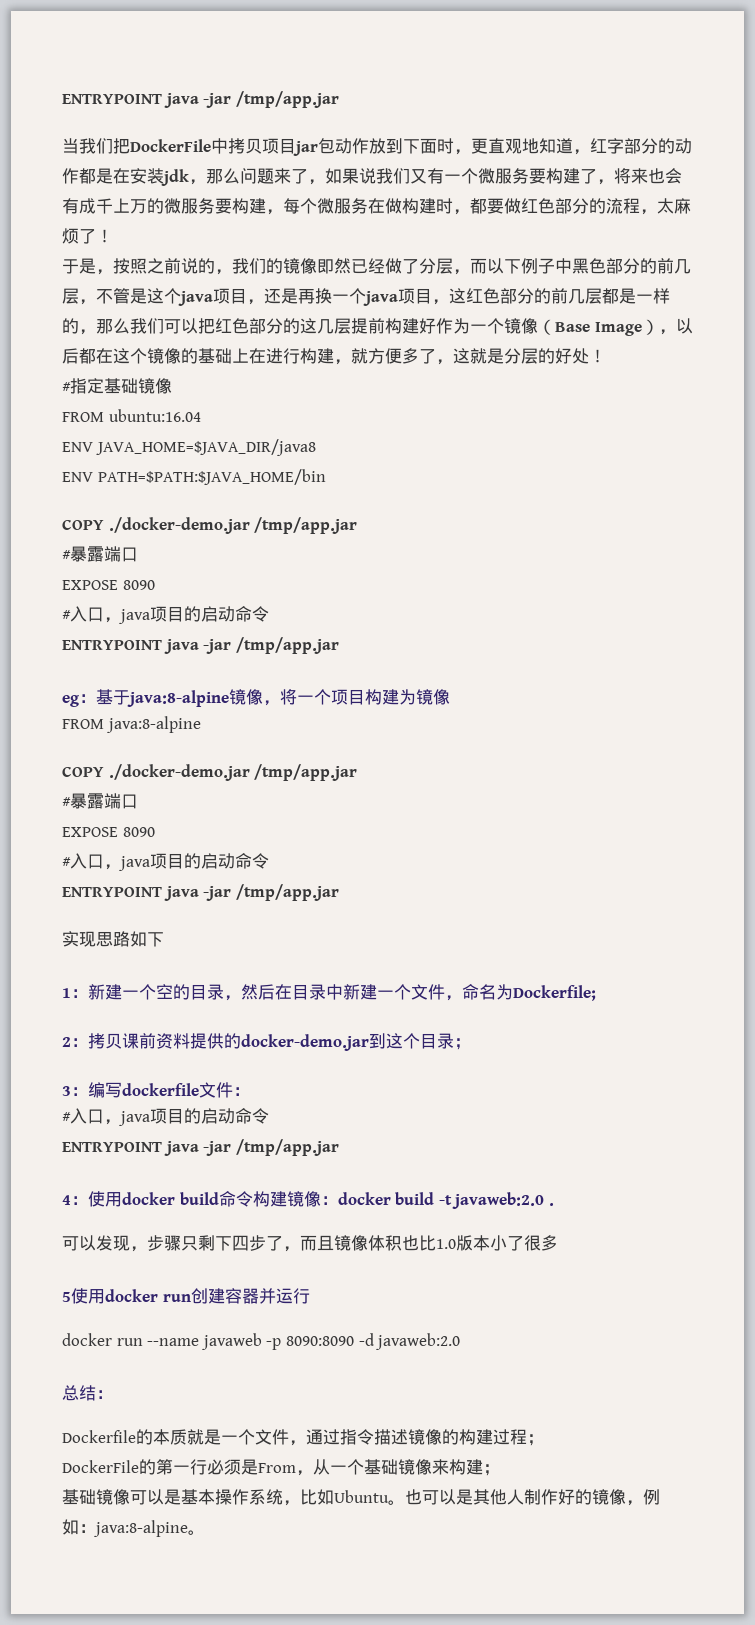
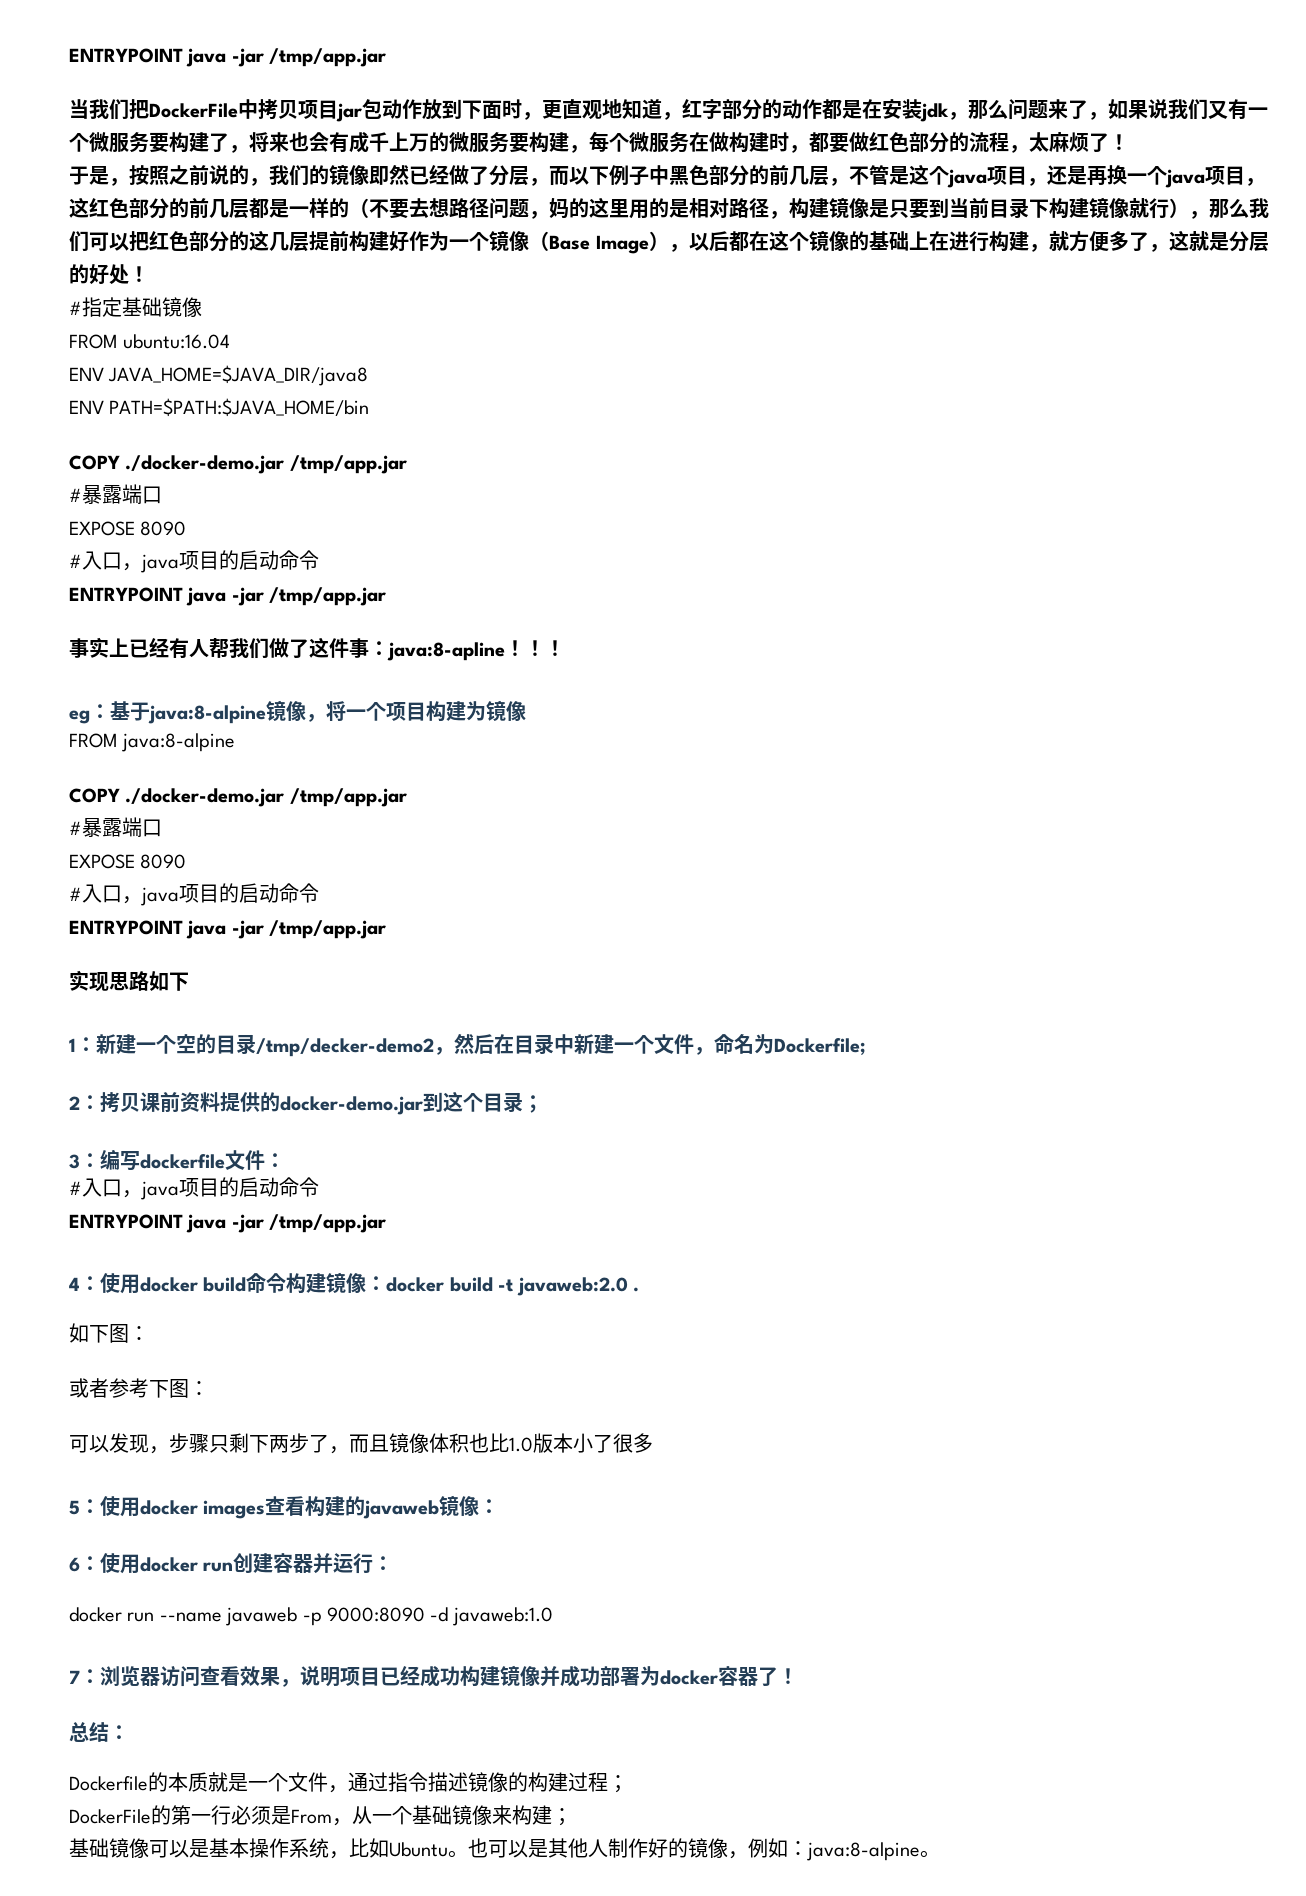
- 于是，按照之前说的，我们的镜像即然已经做了分层，而以下例子中黑色部分的前几层，不管是这个java项目，还是再换一个java项目，这红色部分的前几层都是一样的，那么我们可以把红色部分的这几层提前构建好作为一个镜像（Base Image），以后都在这个镜像的基础上在进行构建，就方便多了，这就是分层的好处！
+ 于是，按照之前说的，我们的镜像即然已经做了分层，而以下例子中黑色部分的前几层，不管是这个java项目，还是再换一个java项目，这红色部分的前几层都是一样的（不要去想路径问题，妈的这里用的是相对路径，构建镜像是只要到当前目录下构建镜像就行），那么我们可以把红色部分的这几层提前构建好作为一个镜像（Base Image），以后都在这个镜像的基础上在进行构建，就方便多了，这就是分层的好处！
+ 事实上已经有人帮我们做了这件事：java:8-apline！！！
- 1：新建一个空的目录，然后在目录中新建一个文件，命名为Dockerfile;
+ 1：新建一个空的目录/tmp/decker-demo2，然后在目录中新建一个文件，命名为Dockerfile;
+ 如下图：
+ 或者参考下图：
- 可以发现，步骤只剩下四步了，而且镜像体积也比1.0版本小了很多
+ 可以发现，步骤只剩下两步了，而且镜像体积也比1.0版本小了很多
- 5使用docker run创建容器并运行
+ 5：使用docker images查看构建的javaweb镜像：
+ 6：使用docker run创建容器并运行：
- docker run --name javaweb -p 8090:8090 -d javaweb:2.0
+ docker run --name javaweb -p 9000:8090 -d javaweb:1.0
+ 7：浏览器访问查看效果，说明项目已经成功构建镜像并成功部署为docker容器了！

